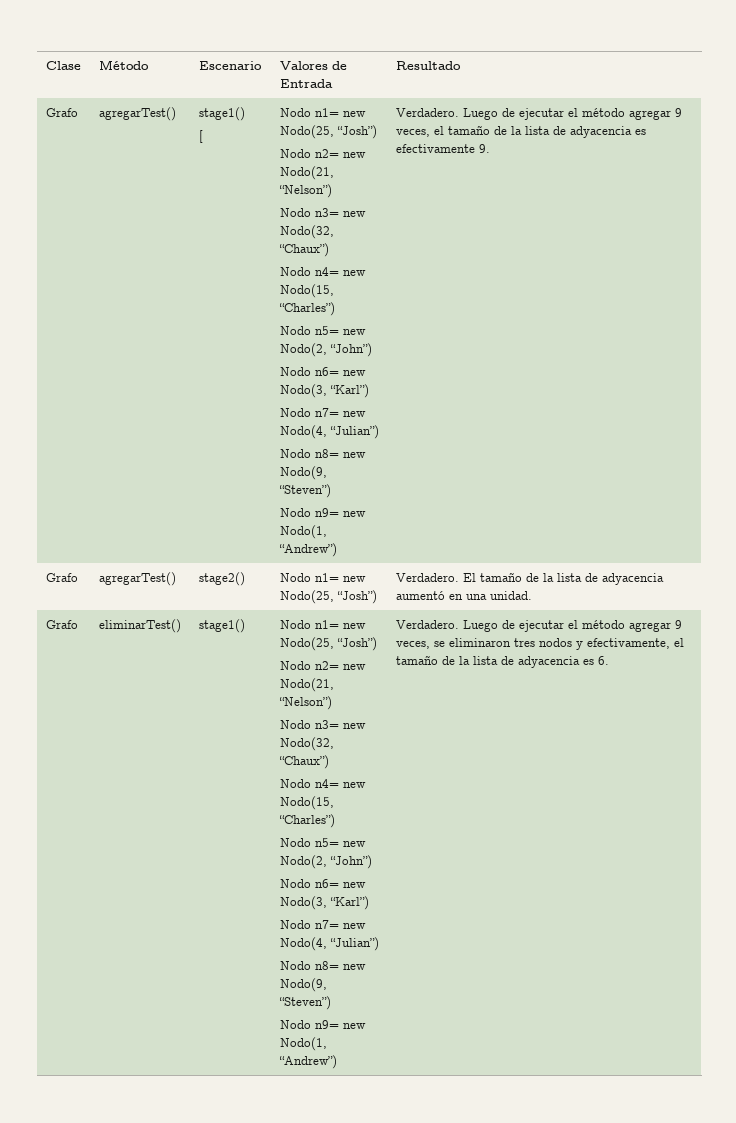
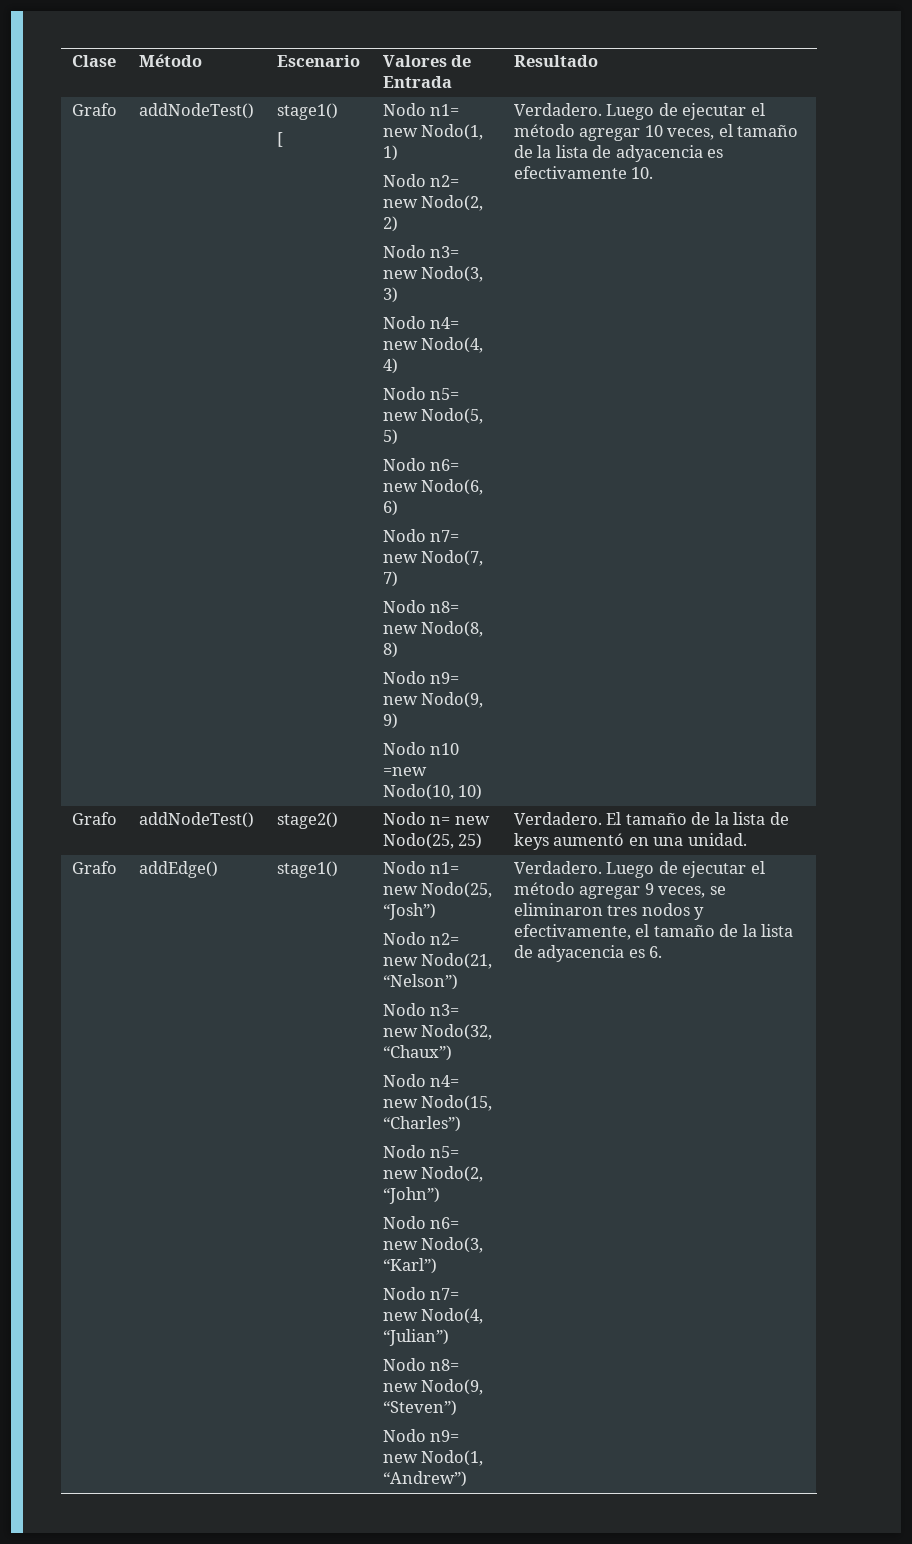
  Clase | Método | Escenario | Valores de Entrada | Resultado
- Grafo | agregarTest()
+ Grafo | addNodeTest()
- [ | Nodo n1= new Nodo(25, “Josh”)
- Nodo n2= new Nodo(21, “Nelson”)
- Nodo n3= new Nodo(32, “Chaux”)
- Nodo n4= new Nodo(15, “Charles”)
- Nodo n5= new Nodo(2, “John”)
- Nodo n6= new Nodo(3, “Karl”)
- Nodo n7= new Nodo(4, “Julian”)
- Nodo n8= new Nodo(9, “Steven”)
- Nodo n9= new Nodo(1, “Andrew”) | Verdadero. Luego de ejecutar el método agregar 9 veces, el tamaño de la lista de adyacencia es efectivamente 9.
- Grafo | agregarTest() | stage2() | Nodo n1= new Nodo(25, “Josh”) | Verdadero. El tamaño de la lista de adyacencia aumentó en una unidad.
+ [ | Nodo n1= new Nodo(1, 1)
+ Nodo n2= new Nodo(2, 2)
+ Nodo n3= new Nodo(3, 3)
+ Nodo n4= new Nodo(4, 4)
+ Nodo n5= new Nodo(5, 5)
+ Nodo n6= new Nodo(6, 6)
+ Nodo n7= new Nodo(7, 7)
+ Nodo n8= new Nodo(8, 8)
+ Nodo n9= new Nodo(9, 9)
+ Nodo n10 =new Nodo(10, 10) | Verdadero. Luego de ejecutar el método agregar 10 veces, el tamaño de la lista de adyacencia es efectivamente 10.
+ Grafo | addNodeTest() | stage2() | Nodo n= new Nodo(25, 25) | Verdadero. El tamaño de la lista de keys aumentó en una unidad.
- eliminarTest()
+ addEdge()

